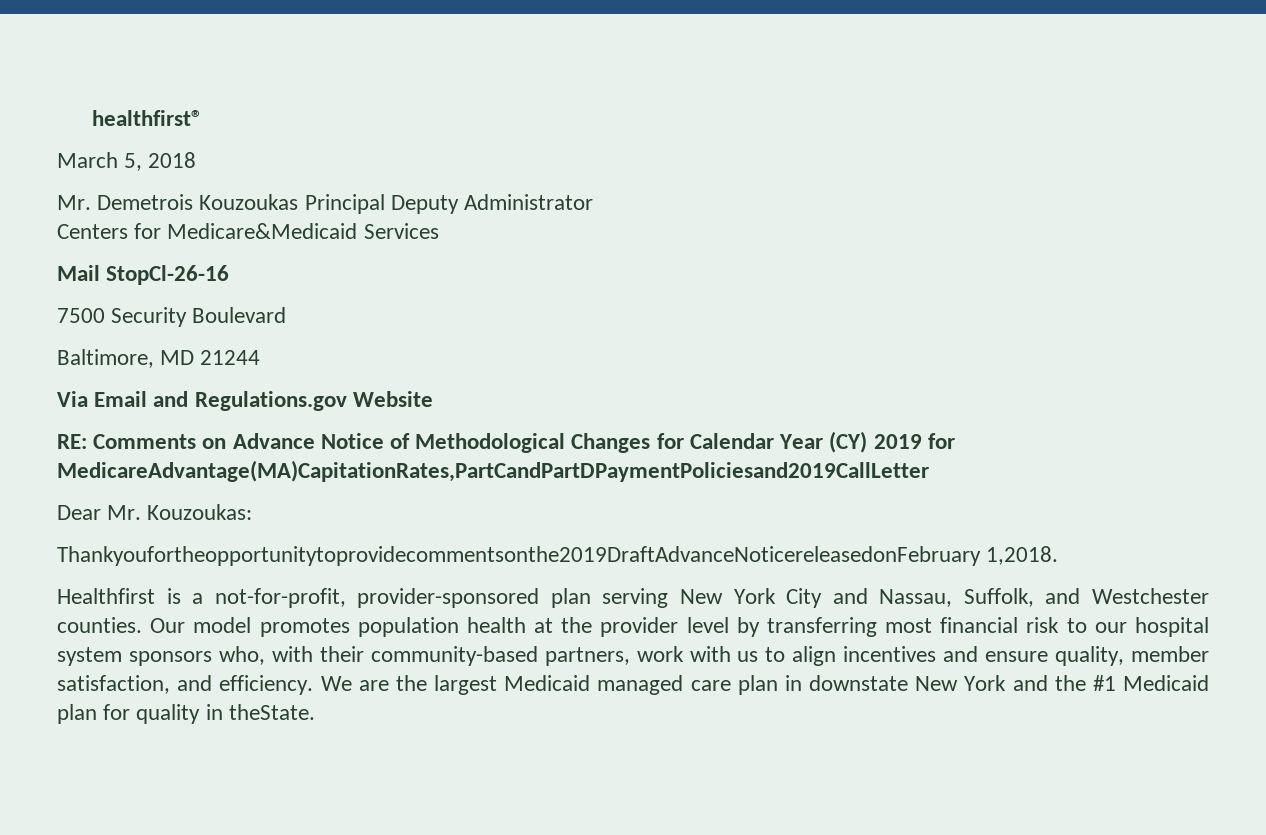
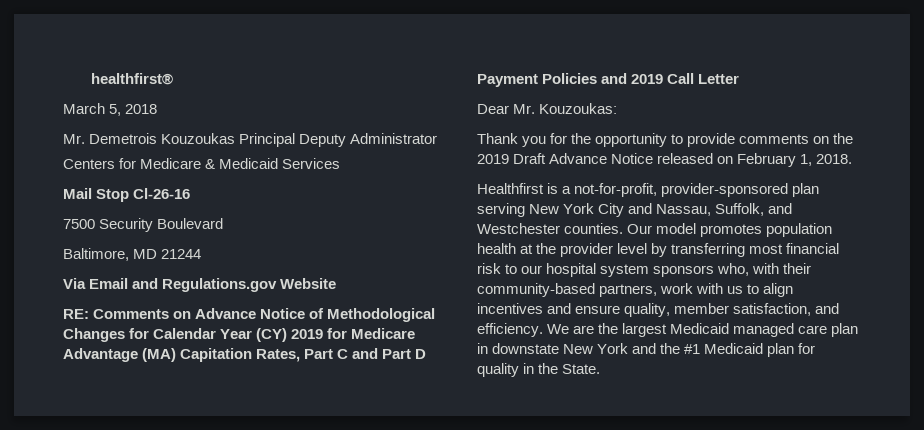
- Centers for Medicare&Medicaid Services
+ Centers for Medicare & Medicaid Services
- Mail StopCl-26-16
+ Mail Stop Cl-26-16
- RE: Comments on Advance Notice of Methodological Changes for Calendar Year (CY) 2019 for MedicareAdvantage(MA)CapitationRates,PartCandPartDPaymentPoliciesand2019CallLetter
+ RE: Comments on Advance Notice of Methodological Changes for Calendar Year (CY) 2019 for Medicare Advantage (MA) Capitation Rates, Part C and Part D Payment Policies and 2019 Call Letter
  Dear Mr. Kouzoukas:
- Thankyoufortheopportunitytoprovidecommentsonthe2019DraftAdvanceNoticereleasedonFebruary 1,2018.
+ Thank you for the opportunity to provide comments on the 2019 Draft Advance Notice released on February 1, 2018.
- We are the largest Medicaid managed care plan in downstate New York and the #1 Medicaid plan for quality in theState.
+ We are the largest Medicaid managed care plan in downstate New York and the #1 Medicaid plan for quality in the State.

